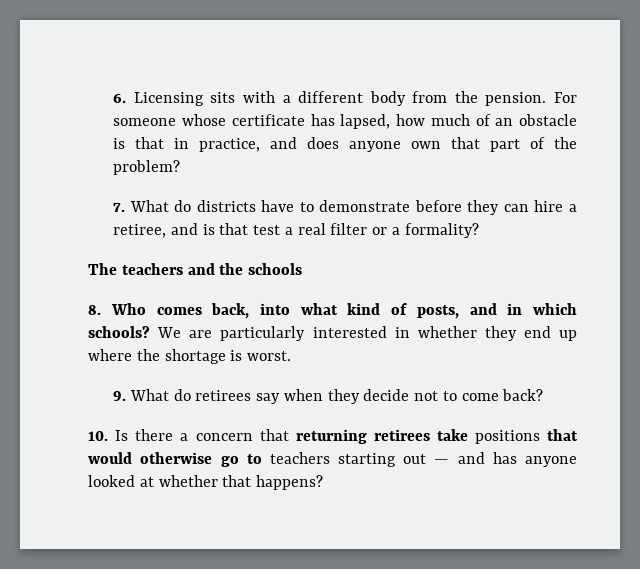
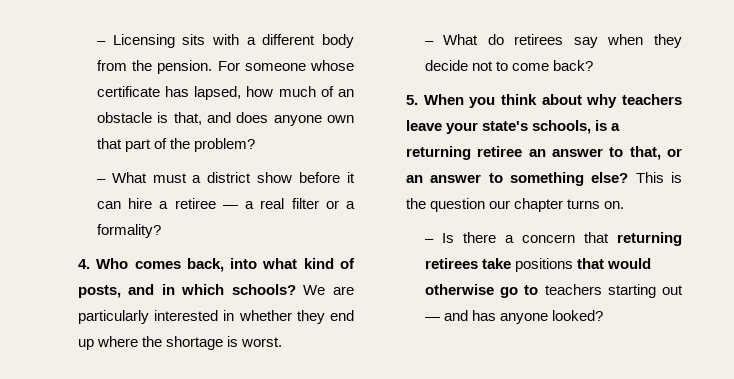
- 6. Licensing sits with a different body from the pension.
+ – Licensing sits with a different body from the pension.
- For someone whose certificate has lapsed, how much of an obstacle is that in practice, and does anyone own that part of the problem?
+ For someone whose certificate has lapsed, how much of an obstacle is that, and does anyone own that part of the problem?
- 7. What do districts have to demonstrate before they can hire a retiree, and is that test a real filter or a formality?
+ – What must a district show before it can hire a retiree — a real filter or a formality?
- The teachers and the schools
- 8. Who comes back, into what kind of posts, and in which schools?
+ 4. Who comes back, into what kind of posts, and in which schools?
- 9. What do retirees say when they decide not to come back?
+ – What do retirees say when they decide not to come back?
- 10. Is there a concern that returning retirees take positions that would otherwise go to teachers starting out — and has anyone looked at whether that happens?
+ 5. When you think about why teachers leave your state's schools, is a returning retiree an answer to that, or an answer to something else? This is the question our chapter turns on.
+ – Is there a concern that returning retirees take positions that would otherwise go to teachers starting out — and has anyone looked?

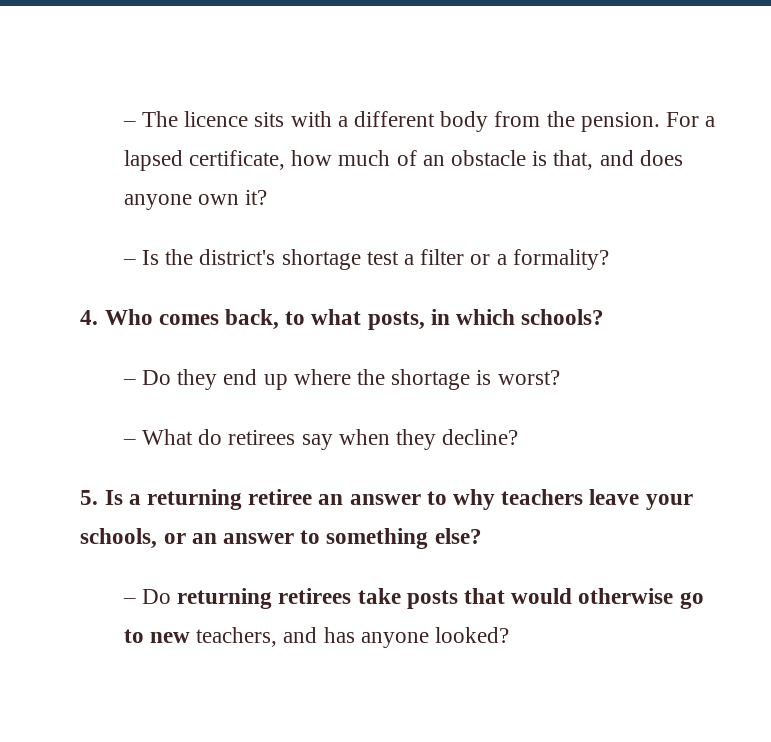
- – Licensing sits with a different body from the pension.
+ – The licence sits with a different body from the pension.
- For someone whose certificate has lapsed, how much of an obstacle is that, and does anyone own that part of the problem?
- – What must a district show before it can hire a retiree — a real filter or a formality?
+ For a lapsed certificate, how much of an obstacle is that, and does anyone own it?
+ – Is the district's shortage test a filter or a formality?
- 4. Who comes back, into what kind of posts, and in which schools? We are particularly interested in whether they end up where the shortage is worst.
+ 4. Who comes back, to what posts, in which schools?
+ – Do they end up where the shortage is worst?
- – What do retirees say when they decide not to come back?
- 5. When you think about why teachers leave your state's schools, is a returning retiree an answer to that, or an answer to something else? This is the question our chapter turns on.
- – Is there a concern that returning retirees take positions that would otherwise go to teachers starting out — and has anyone looked?
+ – What do retirees say when they decline?
+ 5. Is a returning retiree an answer to why teachers leave your schools, or an answer to something else?
+ – Do returning retirees take posts that would otherwise go to new teachers, and has anyone looked?

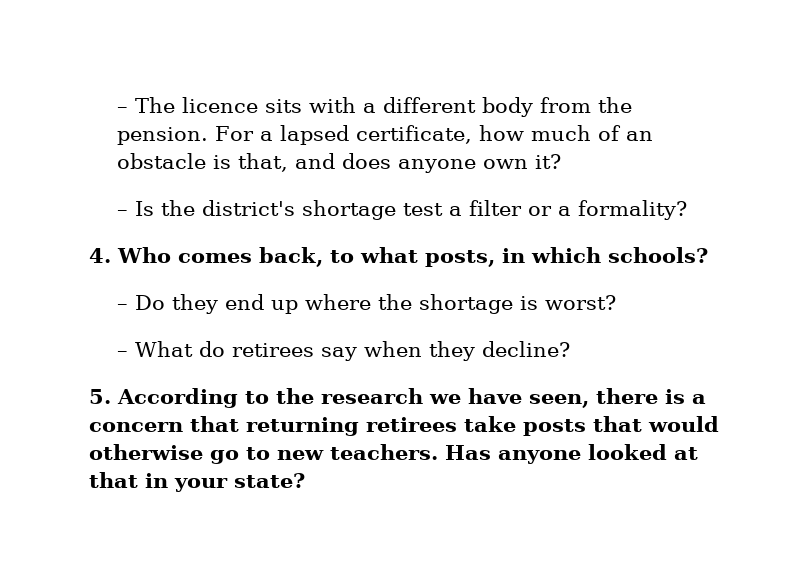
- 5. Is a returning retiree an answer to why teachers leave your schools, or an answer to something else?
- – Do returning retirees take posts that would otherwise go to new teachers, and has anyone looked?
+ 5. According to the research we have seen, there is a concern that returning retirees take posts that would otherwise go to new teachers. Has anyone looked at that in your state?

